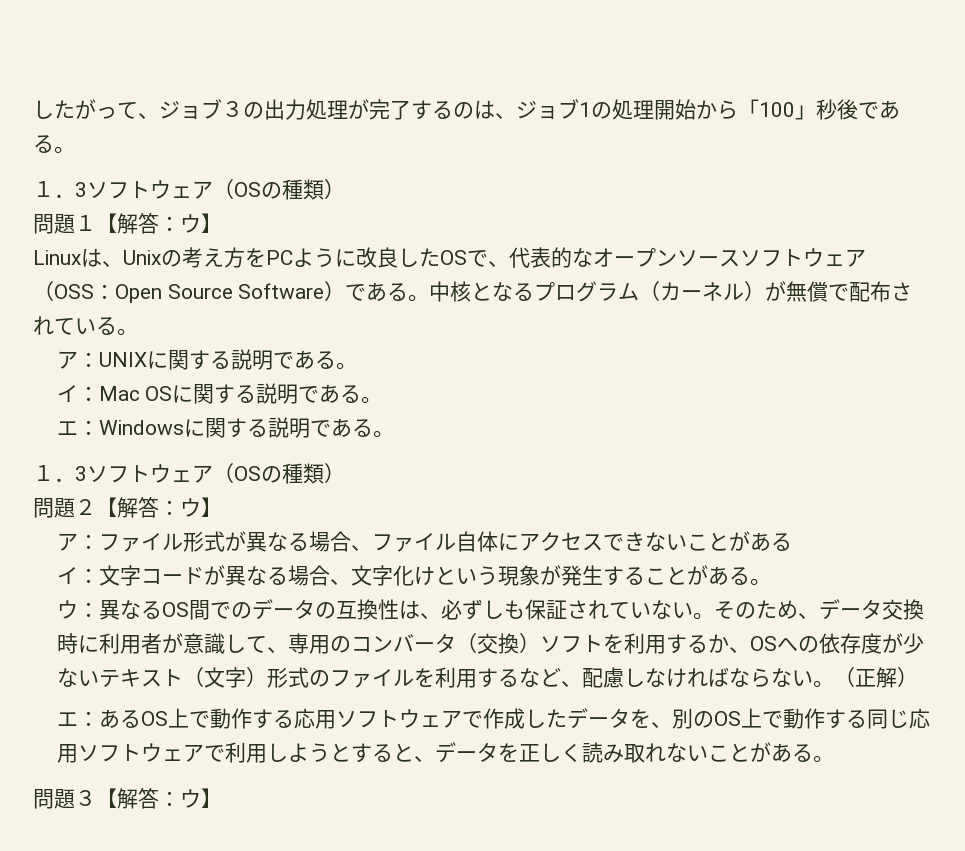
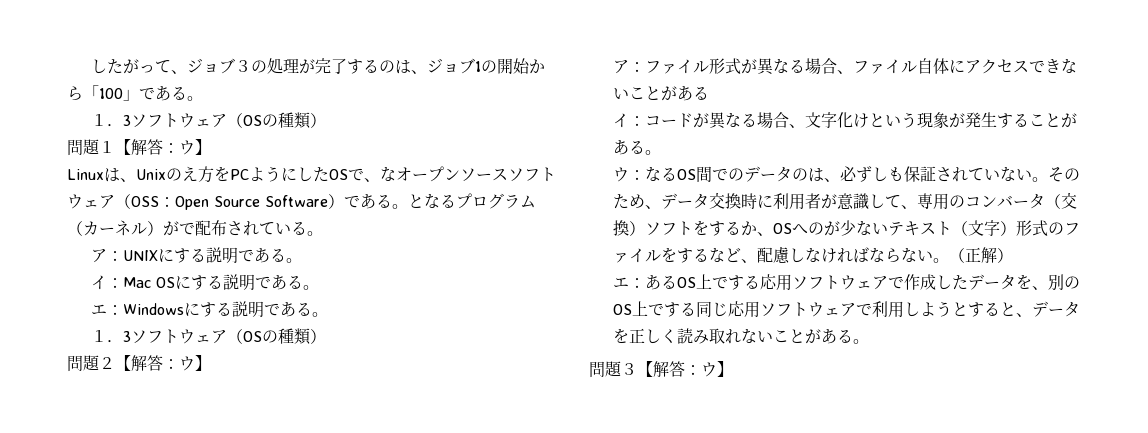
- したがって、ジョブ３の出力処理が完了するのは、ジョブ1の処理開始から「100」秒後である。
+ したがって、ジョブ３の処理が完了するのは、ジョブ1の開始から「100」である。
- Linuxは、Unixの考え方をPCように改良したOSで、代表的なオープンソースソフトウェア（OSS：Open Source Software）である。
+ Linuxは、Unixのえ方をPCようにしたOSで、なオープンソースソフトウェア（OSS：Open Source Software）である。
- 中核となるプログラム（カーネル）が無償で配布されている。
+ となるプログラム（カーネル）がで配布されている。
- ア：UNIXに関する説明である。
+ ア：UNIXにする説明である。
- イ：Mac OSに関する説明である。
+ イ：Mac OSにする説明である。
- エ：Windowsに関する説明である。
+ エ：Windowsにする説明である。
- イ：文字コードが異なる場合、文字化けという現象が発生することがある。
+ イ：コードが異なる場合、文字化けという現象が発生することがある。
- ウ：異なるOS間でのデータの互換性は、必ずしも保証されていない。
+ ウ：なるOS間でのデータのは、必ずしも保証されていない。
- そのため、データ交換時に利用者が意識して、専用のコンバータ（交換）ソフトを利用するか、OSへの依存度が少ないテキスト（文字）形式のファイルを利用するなど、配慮しなければならない。
+ そのため、データ交換時に利用者が意識して、専用のコンバータ（交換）ソフトをするか、OSへのが少ないテキスト（文字）形式のファイルをするなど、配慮しなければならない。
- エ：あるOS上で動作する応用ソフトウェアで作成したデータを、別のOS上で動作する同じ応用ソフトウェアで利用しようとすると、データを正しく読み取れないことがある。
+ エ：あるOS上でする応用ソフトウェアで作成したデータを、別のOS上でする同じ応用ソフトウェアで利用しようとすると、データを正しく読み取れないことがある。

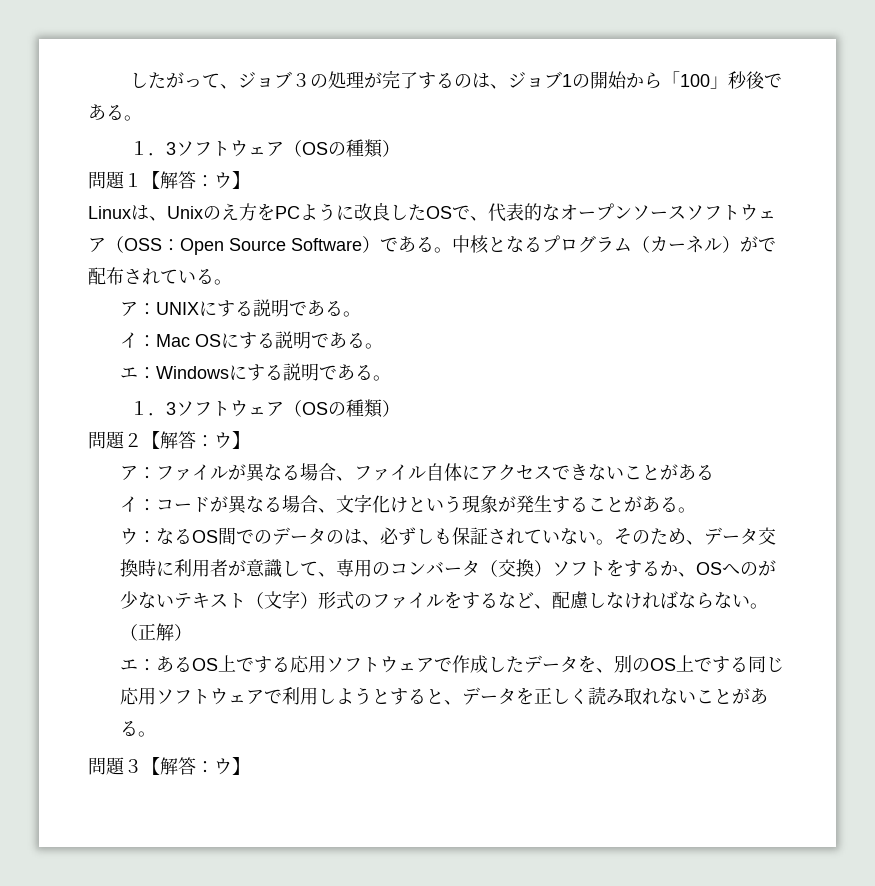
- したがって、ジョブ３の処理が完了するのは、ジョブ1の開始から「100」である。
+ したがって、ジョブ３の処理が完了するのは、ジョブ1の開始から「100」秒後である。
- Linuxは、Unixのえ方をPCようにしたOSで、なオープンソースソフトウェア（OSS：Open Source Software）である。
+ Linuxは、Unixのえ方をPCように改良したOSで、代表的なオープンソースソフトウェア（OSS：Open Source Software）である。
- となるプログラム（カーネル）がで配布されている。
+ 中核となるプログラム（カーネル）がで配布されている。
- ア：ファイル形式が異なる場合、ファイル自体にアクセスできないことがある
+ ア：ファイルが異なる場合、ファイル自体にアクセスできないことがある

